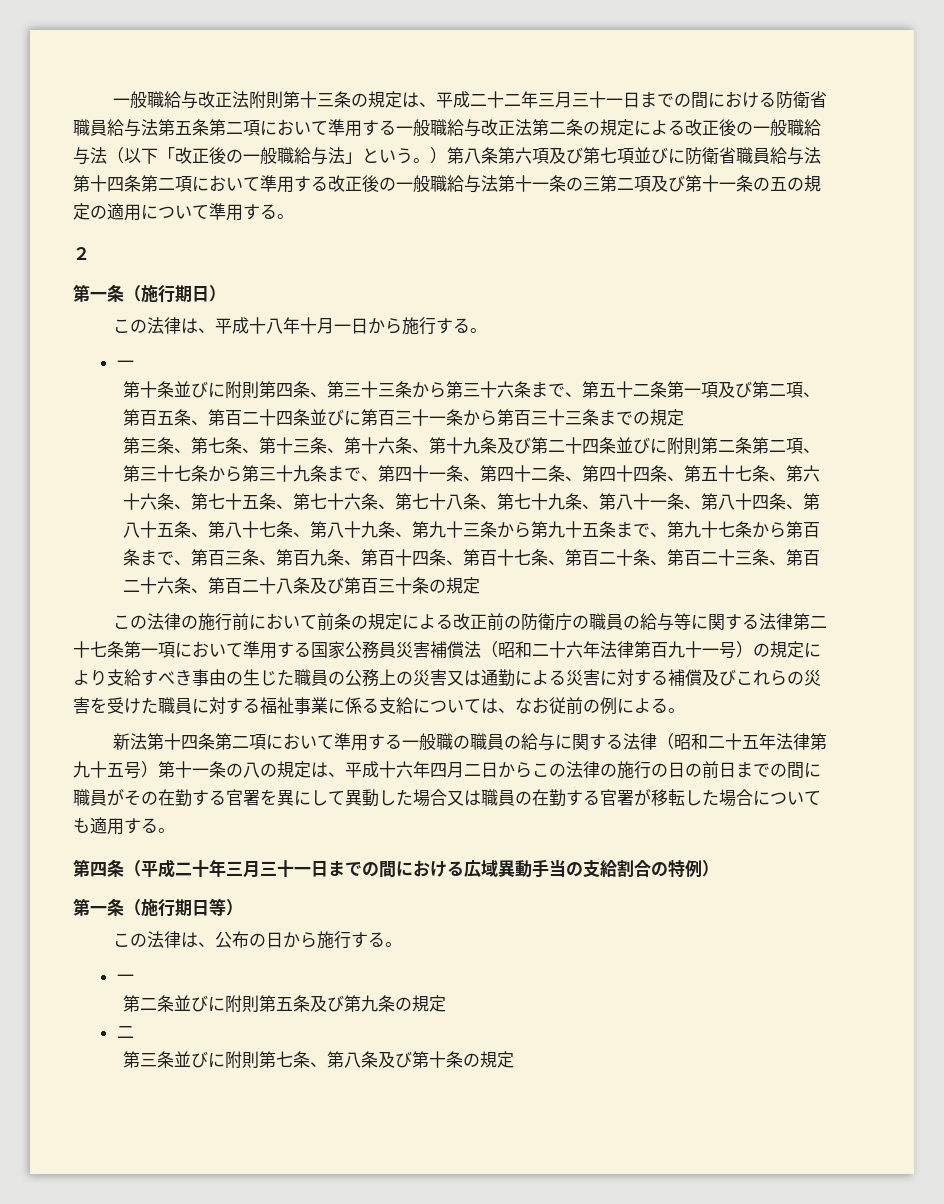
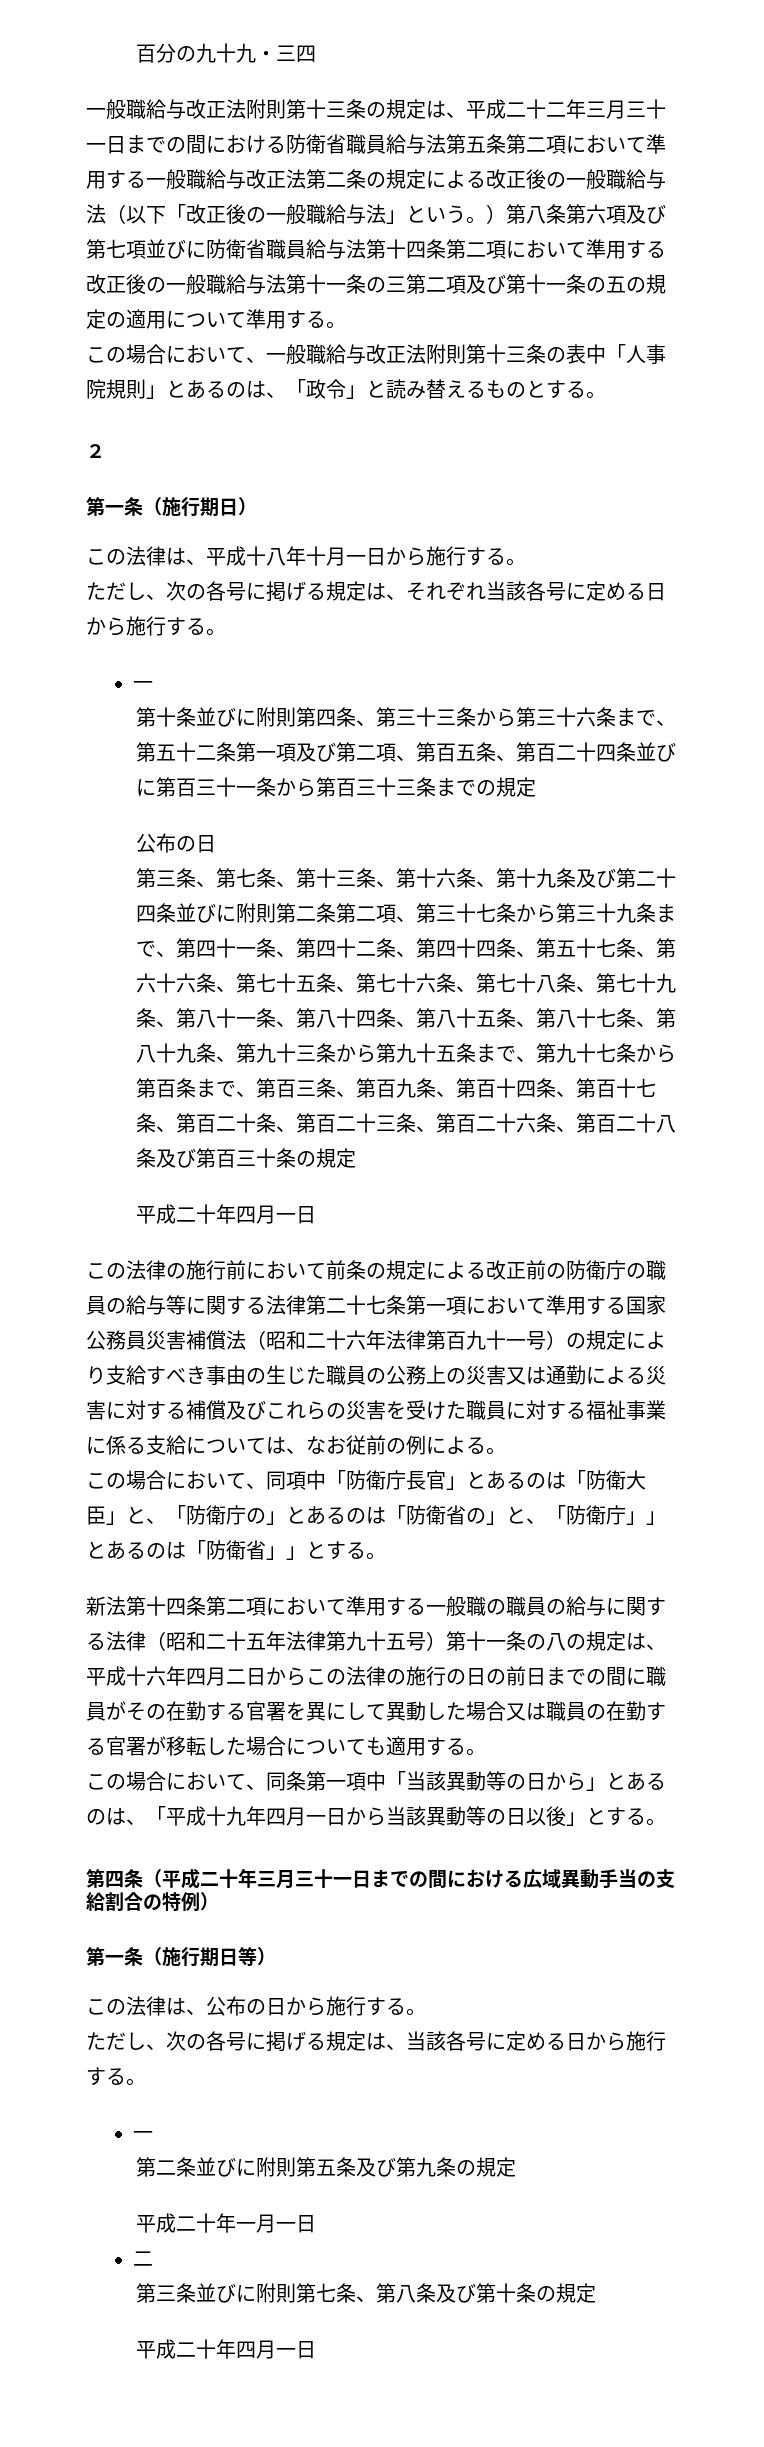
+ 百分の九十九・三四
+ この場合において、一般職給与改正法附則第十三条の表中「人事院規則」とあるのは、「政令」と読み替えるものとする。
+ ただし、次の各号に掲げる規定は、それぞれ当該各号に定める日から施行する。
  第十条並びに附則第四条、第三十三条から第三十六条まで、第五十二条第一項及び第二項、第百五条、第百二十四条並びに第百三十一条から第百三十三条までの規定
+ 公布の日
  第三条、第七条、第十三条、第十六条、第十九条及び第二十四条並びに附則第二条第二項、第三十七条から第三十九条まで、第四十一条、第四十二条、第四十四条、第五十七条、第六十六条、第七十五条、第七十六条、第七十八条、第七十九条、第八十一条、第八十四条、第八十五条、第八十七条、第八十九条、第九十三条から第九十五条まで、第九十七条から第百条まで、第百三条、第百九条、第百十四条、第百十七条、第百二十条、第百二十三条、第百二十六条、第百二十八条及び第百三十条の規定
+ 平成二十年四月一日
+ この場合において、同項中「防衛庁長官」とあるのは「防衛大臣」と、「防衛庁の」とあるのは「防衛省の」と、「防衛庁」」とあるのは「防衛省」」とする。
+ この場合において、同条第一項中「当該異動等の日から」とあるのは、「平成十九年四月一日から当該異動等の日以後」とする。
+ ただし、次の各号に掲げる規定は、当該各号に定める日から施行する。
+ 平成二十年一月一日
  第三条並びに附則第七条、第八条及び第十条の規定
+ 平成二十年四月一日

